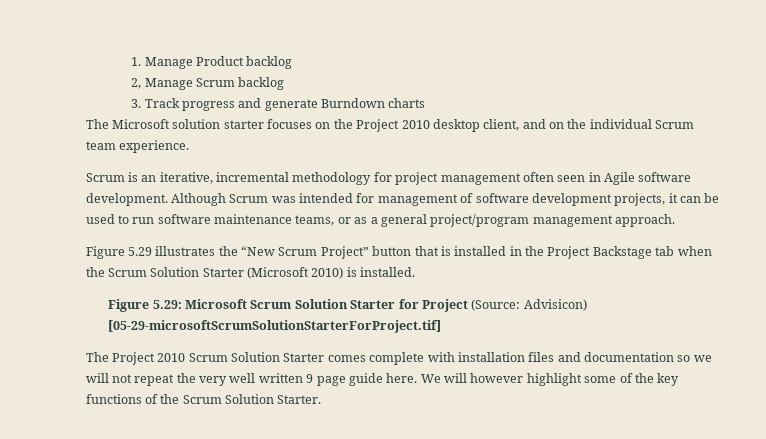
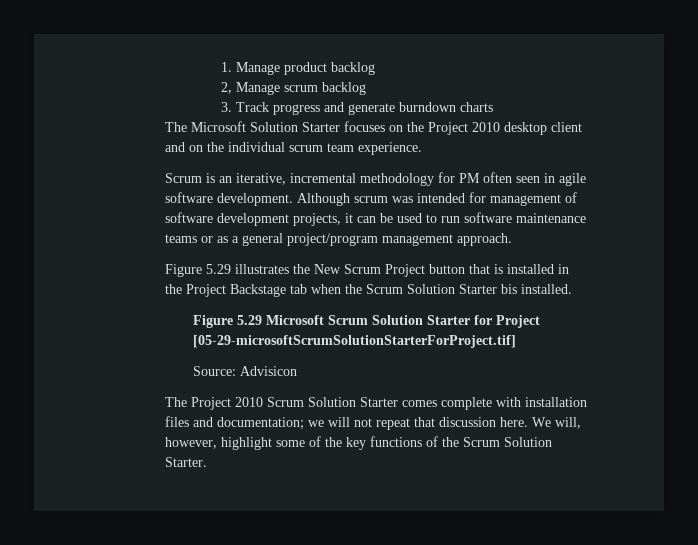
- 1. Manage Product backlog
+ 1. Manage product backlog
- 2, Manage Scrum backlog
+ 2, Manage scrum backlog
- 3. Track progress and generate Burndown charts
+ 3. Track progress and generate burndown charts
- The Microsoft solution starter focuses on the Project 2010 desktop client, and on the individual Scrum team experience.
+ The Microsoft Solution Starter focuses on the Project 2010 desktop client and on the individual scrum team experience.
- Scrum is an iterative, incremental methodology for project management often seen in Agile software development.
+ Scrum is an iterative, incremental methodology for PM often seen in agile software development.
- Although Scrum was intended for management of software development projects, it can be used to run software maintenance teams, or as a general project/program management approach.
+ Although scrum was intended for management of software development projects, it can be used to run software maintenance teams or as a general project/program management approach.
- Figure 5.29 illustrates the “New Scrum Project” button that is installed in the Project Backstage tab when the Scrum Solution Starter (Microsoft 2010) is installed.
+ Figure 5.29 illustrates the New Scrum Project button that is installed in the Project Backstage tab when the Scrum Solution Starter bis installed.
- Figure 5.29: Microsoft Scrum Solution Starter for Project (Source: Advisicon) [05-29-microsoftScrumSolutionStarterForProject.tif]
+ Figure 5.29 Microsoft Scrum Solution Starter for Project [05-29-microsoftScrumSolutionStarterForProject.tif]
+ Source: Advisicon
- The Project 2010 Scrum Solution Starter comes complete with installation files and documentation so we will not repeat the very well written 9 page guide here. We will however highlight some of the key functions of the Scrum Solution Starter.
+ The Project 2010 Scrum Solution Starter comes complete with installation files and documentation; we will not repeat that discussion here. We will, however, highlight some of the key functions of the Scrum Solution Starter.

